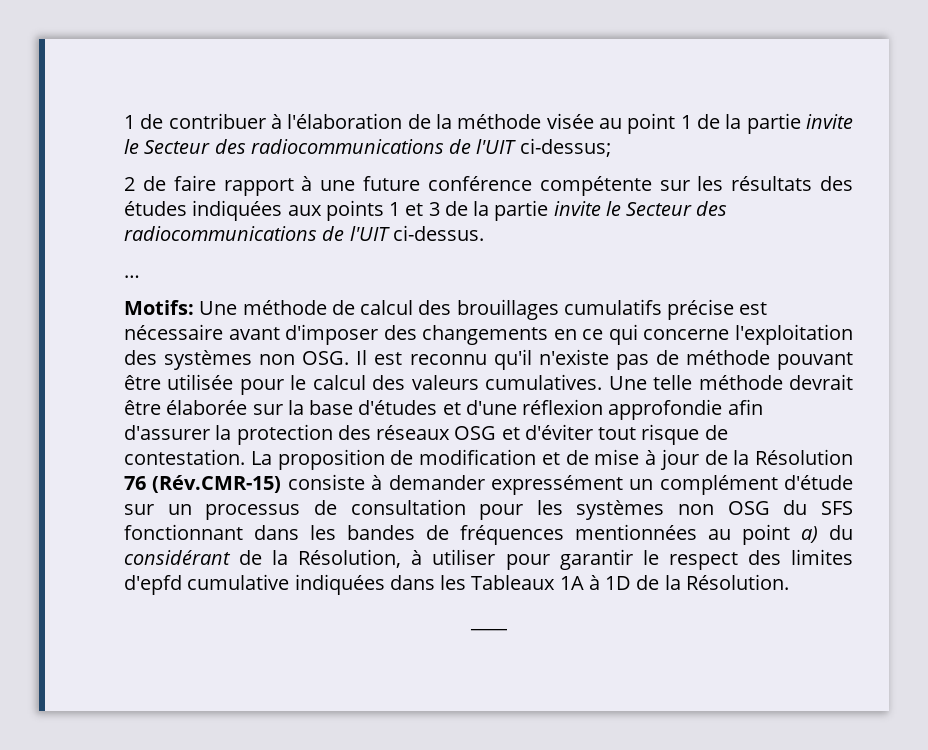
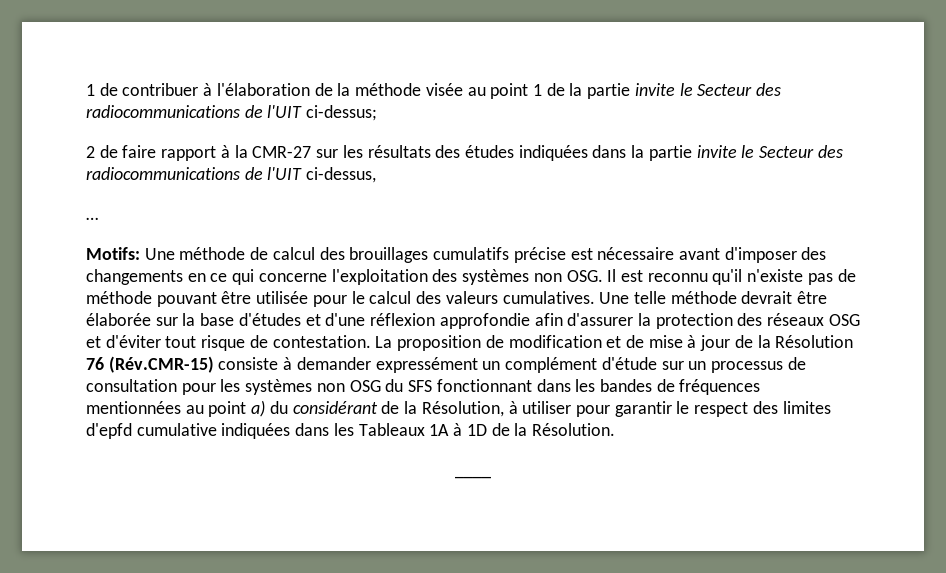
- 2 de faire rapport à une future conférence compétente sur les résultats des études indiquées aux points 1 et 3 de la partie invite le Secteur des radiocommunications de l'UIT ci-dessus.
+ 2 de faire rapport à la CMR-27 sur les résultats des études indiquées dans la partie invite le Secteur des radiocommunications de l'UIT ci-dessus,

